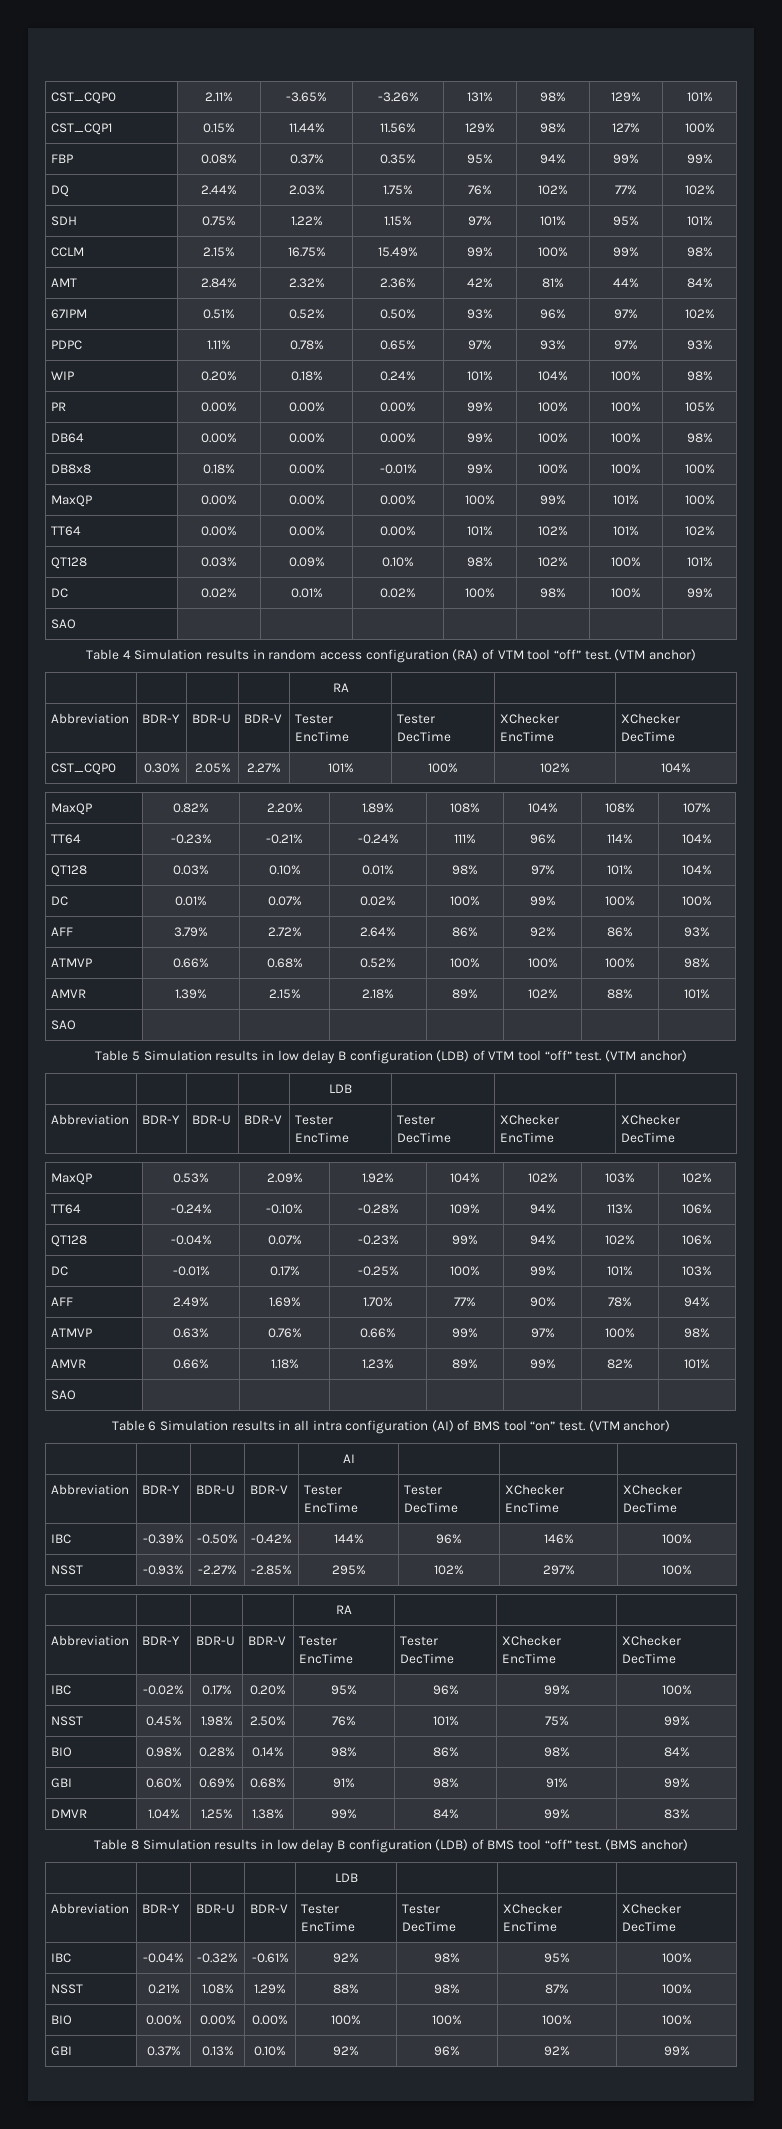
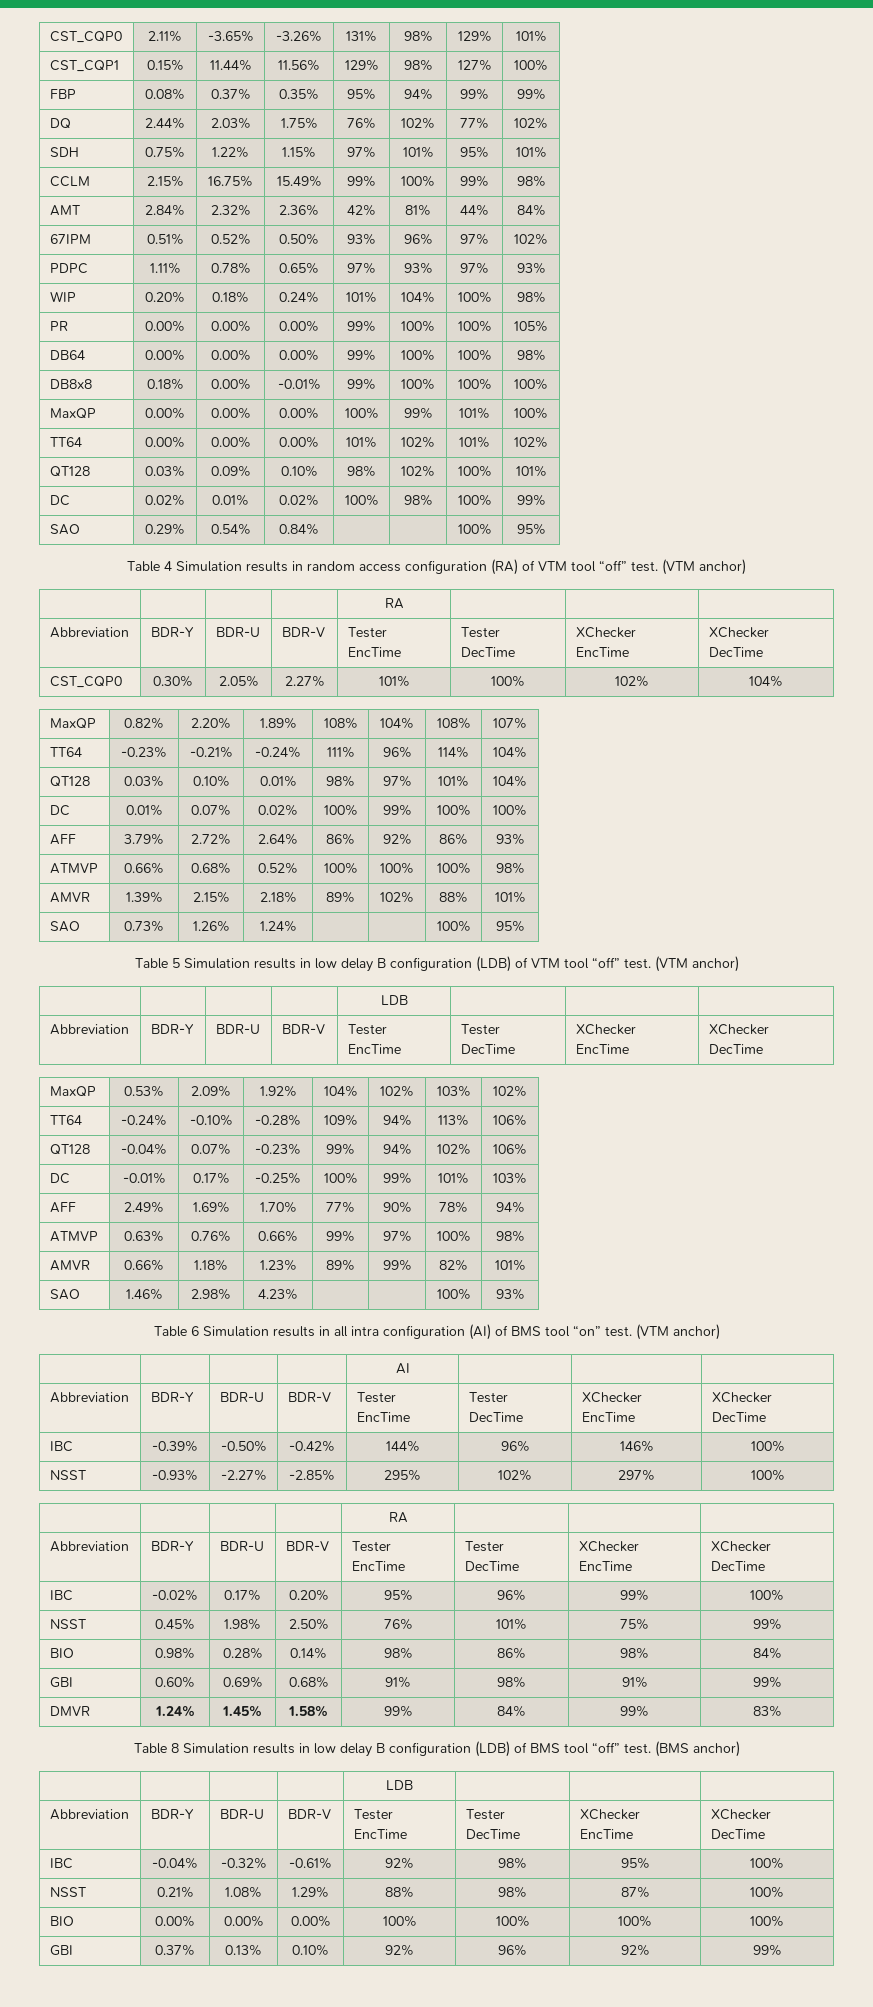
  DC | 0.02% | 0.01% | 0.02% | 100% | 98% | 100% | 99%
- SAO | | | | | | |
+ SAO | 0.29% | 0.54% | 0.84% | | | 100% | 95%
  AMVR | 1.39% | 2.15% | 2.18% | 89% | 102% | 88% | 101%
- SAO | | | | | | |
+ SAO | 0.73% | 1.26% | 1.24% | | | 100% | 95%
  AMVR | 0.66% | 1.18% | 1.23% | 89% | 99% | 82% | 101%
- SAO | | | | | | |
+ SAO | 1.46% | 2.98% | 4.23% | | | 100% | 93%
- DMVR | 1.04% | 1.25% | 1.38% | 99% | 84% | 99% | 83%
+ DMVR | 1.24% | 1.45% | 1.58% | 99% | 84% | 99% | 83%

